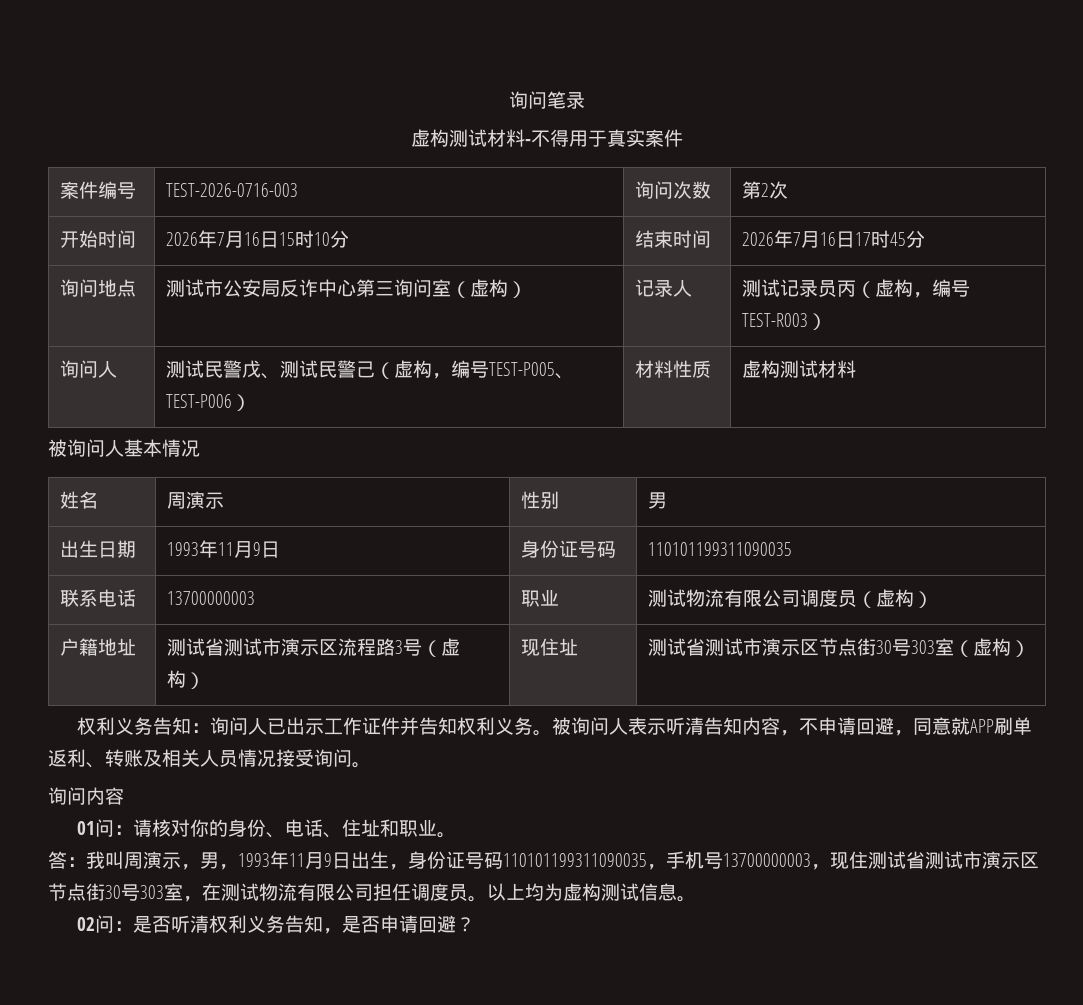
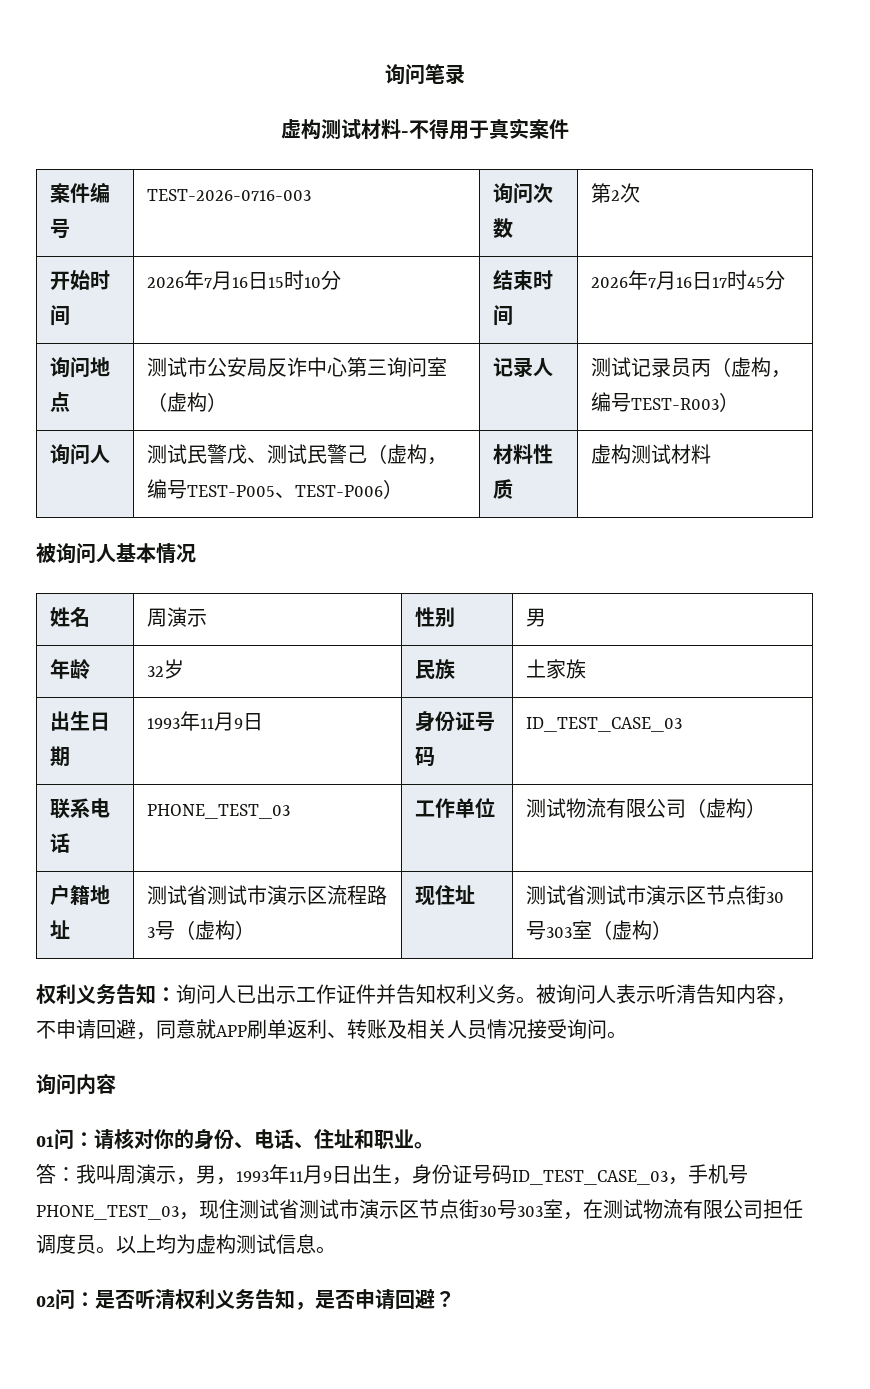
+ 年龄 | 32岁 | 民族 | 土家族
- 出生日期 | 1993年11月9日 | 身份证号码 | 110101199311090035
+ 出生日期 | 1993年11月9日 | 身份证号码 | ID_TEST_CASE_03
- 联系电话 | 13700000003 | 职业 | 测试物流有限公司调度员（虚构）
+ 联系电话 | PHONE_TEST_03 | 工作单位 | 测试物流有限公司（虚构）
- 答：我叫周演示，男，1993年11月9日出生，身份证号码110101199311090035，手机号13700000003，现住测试省测试市演示区节点街30号303室，在测试物流有限公司担任调度员。
+ 答：我叫周演示，男，1993年11月9日出生，身份证号码ID_TEST_CASE_03，手机号PHONE_TEST_03，现住测试省测试市演示区节点街30号303室，在测试物流有限公司担任调度员。

